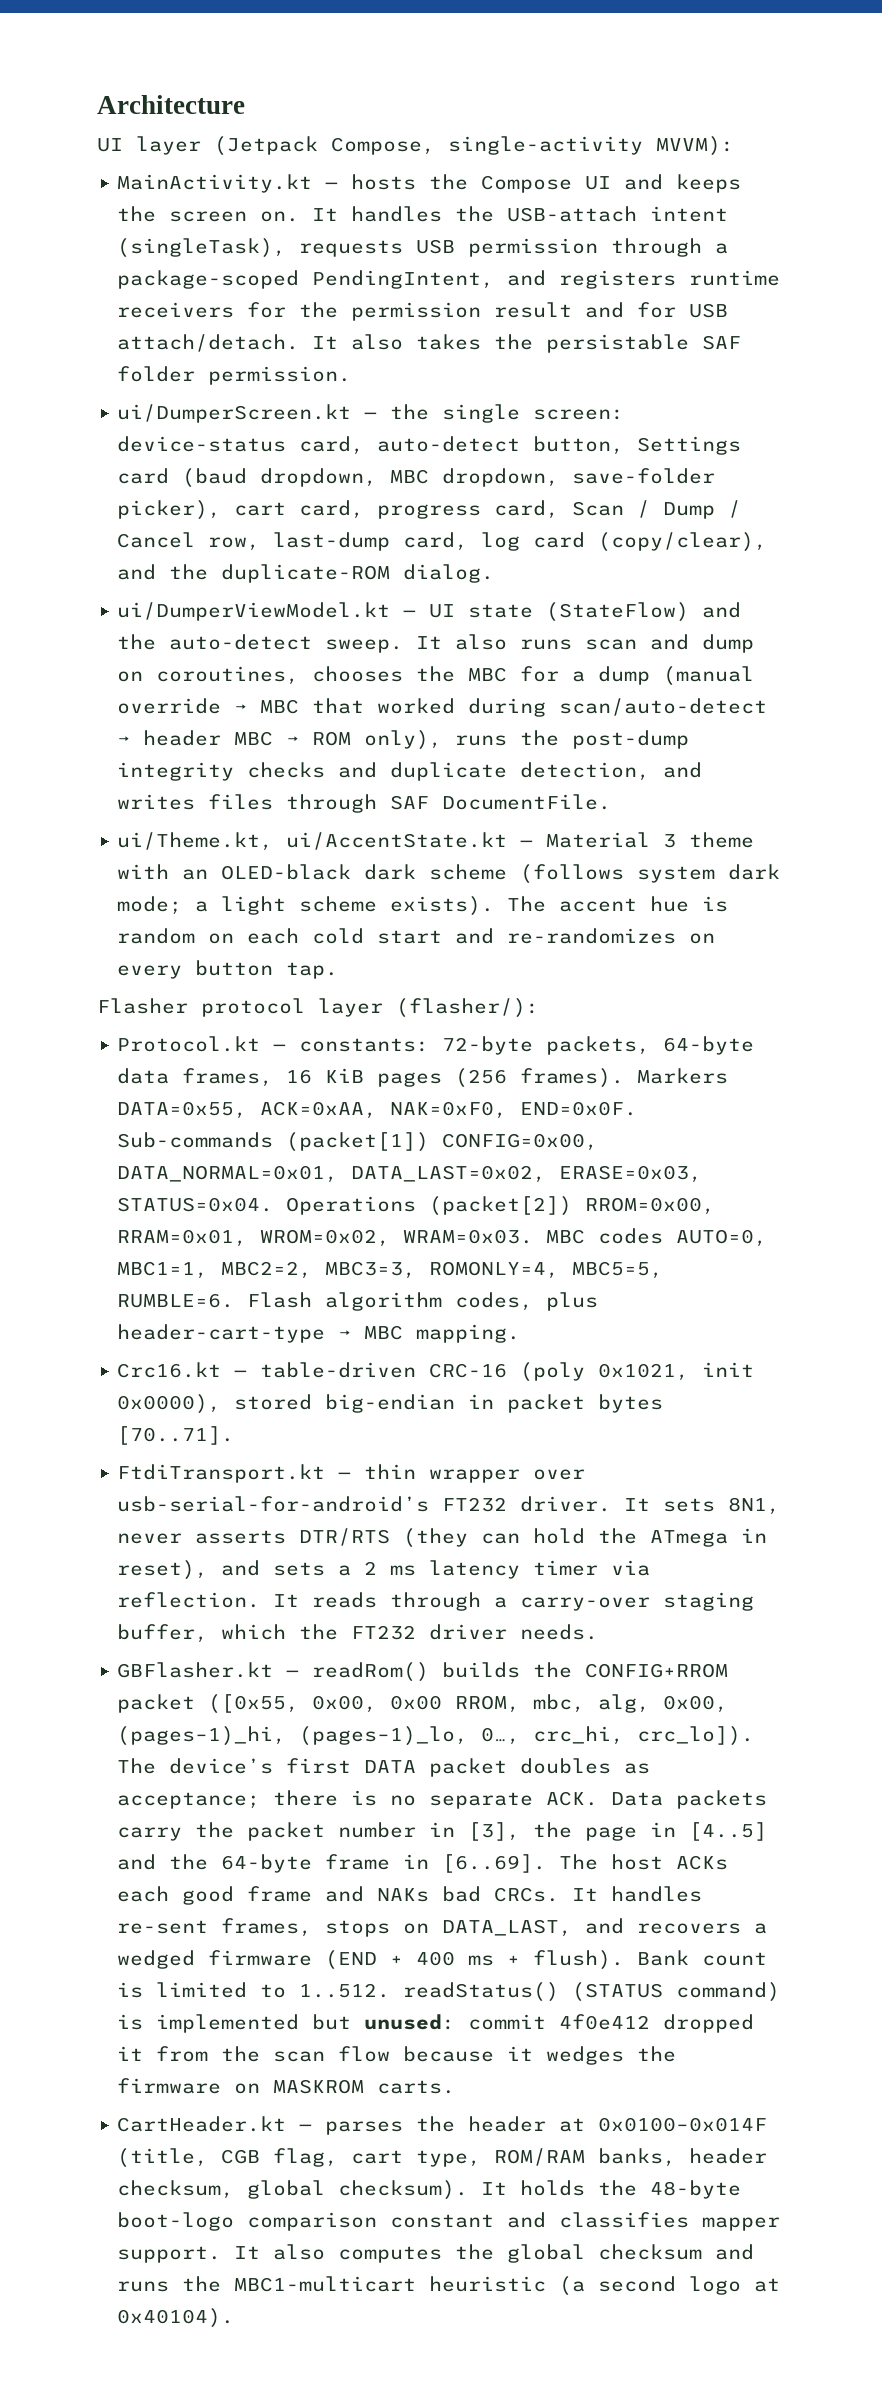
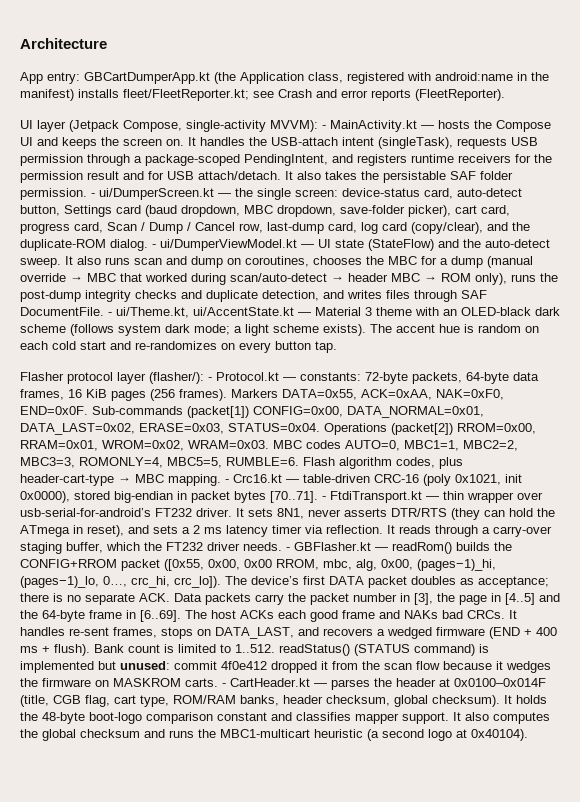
+ App entry: GBCartDumperApp.kt (the Application class, registered with android:name in the manifest) installs fleet/FleetReporter.kt; see Crash and error reports (FleetReporter).
- UI layer (Jetpack Compose, single-activity MVVM):
- MainActivity.kt — hosts the Compose UI and keeps the screen on.
+ UI layer (Jetpack Compose, single-activity MVVM): - MainActivity.kt — hosts the Compose UI and keeps the screen on.
- It also takes the persistable SAF folder permission.
- ui/DumperScreen.kt — the single screen: device-status card, auto-detect button, Settings card (baud dropdown, MBC dropdown, save-folder picker), cart card, progress card, Scan / Dump / Cancel row, last-dump card, log card (copy/clear), and the duplicate-ROM dialog.
- ui/DumperViewModel.kt — UI state (StateFlow) and the auto-detect sweep.
+ It also takes the persistable SAF folder permission. - ui/DumperScreen.kt — the single screen: device-status card, auto-detect button, Settings card (baud dropdown, MBC dropdown, save-folder picker), cart card, progress card, Scan / Dump / Cancel row, last-dump card, log card (copy/clear), and the duplicate-ROM dialog. - ui/DumperViewModel.kt — UI state (StateFlow) and the auto-detect sweep.
- It also runs scan and dump on coroutines, chooses the MBC for a dump (manual override → MBC that worked during scan/auto-detect → header MBC → ROM only), runs the post-dump integrity checks and duplicate detection, and writes files through SAF DocumentFile.
- ui/Theme.kt, ui/AccentState.kt — Material 3 theme with an OLED-black dark scheme (follows system dark mode;
+ It also runs scan and dump on coroutines, chooses the MBC for a dump (manual override → MBC that worked during scan/auto-detect → header MBC → ROM only), runs the post-dump integrity checks and duplicate detection, and writes files through SAF DocumentFile. - ui/Theme.kt, ui/AccentState.kt — Material 3 theme with an OLED-black dark scheme (follows system dark mode;
- Flasher protocol layer (flasher/):
- Protocol.kt — constants: 72-byte packets, 64-byte data frames, 16 KiB pages (256 frames).
+ Flasher protocol layer (flasher/): - Protocol.kt — constants: 72-byte packets, 64-byte data frames, 16 KiB pages (256 frames).
- Flash algorithm codes, plus header-cart-type → MBC mapping.
- Crc16.kt — table-driven CRC-16 (poly 0x1021, init 0x0000), stored big-endian in packet bytes [70..71].
- FtdiTransport.kt — thin wrapper over usb-serial-for-android’s FT232 driver.
+ Flash algorithm codes, plus header-cart-type → MBC mapping. - Crc16.kt — table-driven CRC-16 (poly 0x1021, init 0x0000), stored big-endian in packet bytes [70..71]. - FtdiTransport.kt — thin wrapper over usb-serial-for-android’s FT232 driver.
- It reads through a carry-over staging buffer, which the FT232 driver needs.
- GBFlasher.kt — readRom() builds the CONFIG+RROM packet ([0x55, 0x00, 0x00 RROM, mbc, alg, 0x00, (pages−1)_hi, (pages−1)_lo, 0…, crc_hi, crc_lo]).
+ It reads through a carry-over staging buffer, which the FT232 driver needs. - GBFlasher.kt — readRom() builds the CONFIG+RROM packet ([0x55, 0x00, 0x00 RROM, mbc, alg, 0x00, (pages−1)_hi, (pages−1)_lo, 0…, crc_hi, crc_lo]).
- Bank count is limited to 1..512. readStatus() (STATUS command) is implemented but unused: commit 4f0e412 dropped it from the scan flow because it wedges the firmware on MASKROM carts.
- CartHeader.kt — parses the header at 0x0100–0x014F (title, CGB flag, cart type, ROM/RAM banks, header checksum, global checksum).
+ Bank count is limited to 1..512. readStatus() (STATUS command) is implemented but unused: commit 4f0e412 dropped it from the scan flow because it wedges the firmware on MASKROM carts. - CartHeader.kt — parses the header at 0x0100–0x014F (title, CGB flag, cart type, ROM/RAM banks, header checksum, global checksum).

